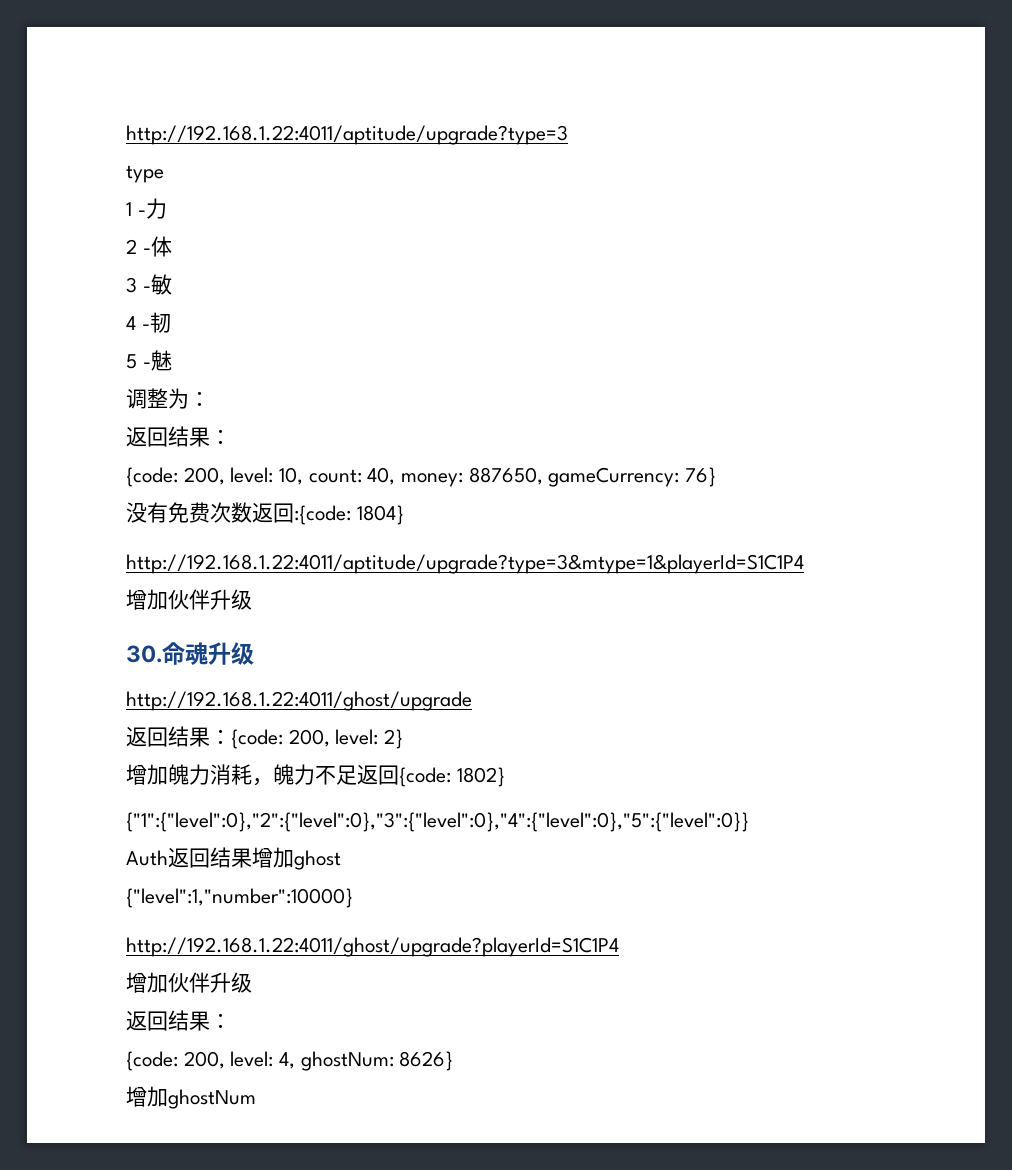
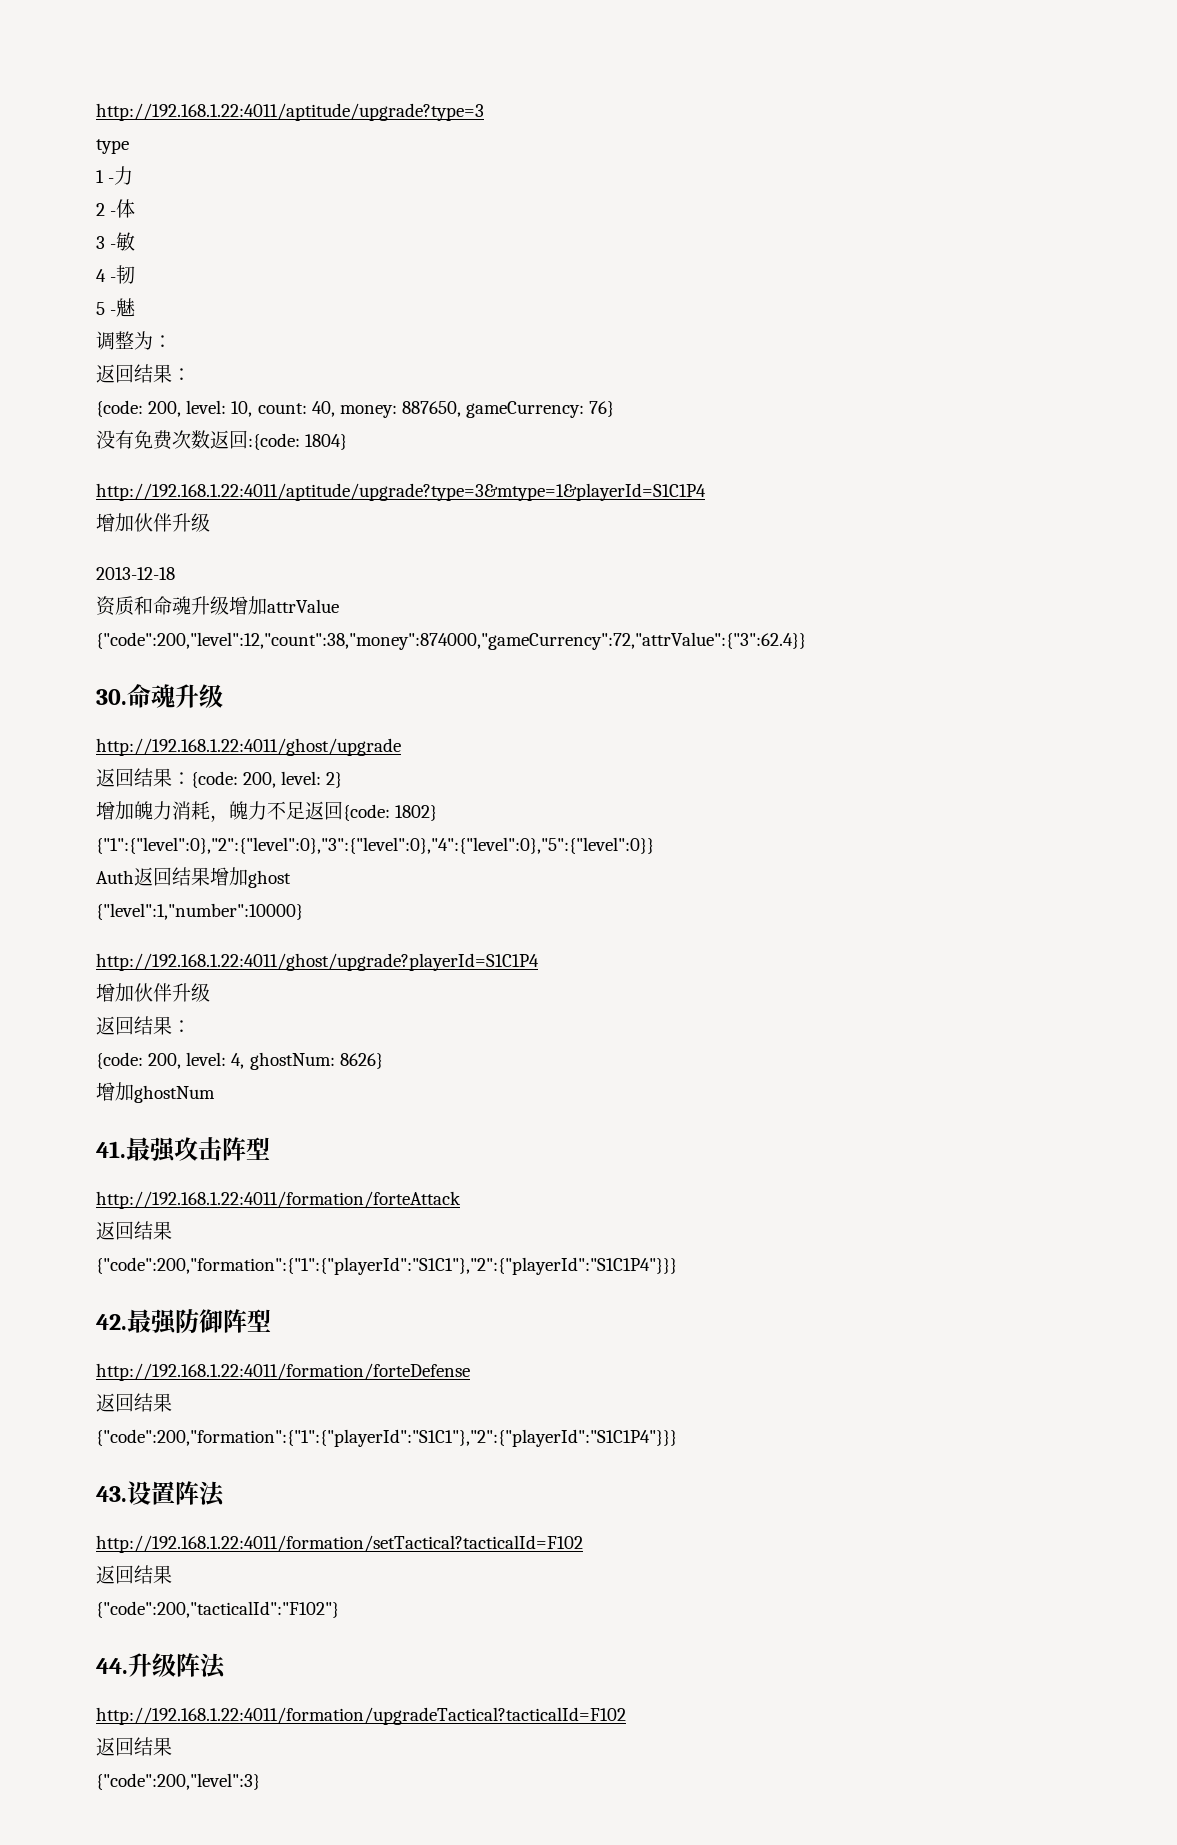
+ 2013-12-18
+ 资质和命魂升级增加attrValue
+ {"code":200,"level":12,"count":38,"money":874000,"gameCurrency":72,"attrValue":{"3":62.4}}
+ 41.最强攻击阵型
+ http://192.168.1.22:4011/formation/forteAttack
+ 返回结果
+ {"code":200,"formation":{"1":{"playerId":"S1C1"},"2":{"playerId":"S1C1P4"}}}
+ 42.最强防御阵型
+ http://192.168.1.22:4011/formation/forteDefense
+ 返回结果
+ {"code":200,"formation":{"1":{"playerId":"S1C1"},"2":{"playerId":"S1C1P4"}}}
+ 43.设置阵法
+ http://192.168.1.22:4011/formation/setTactical?tacticalId=F102
+ 返回结果
+ {"code":200,"tacticalId":"F102"}
+ 44.升级阵法
+ http://192.168.1.22:4011/formation/upgradeTactical?tacticalId=F102
+ 返回结果
+ {"code":200,"level":3}

